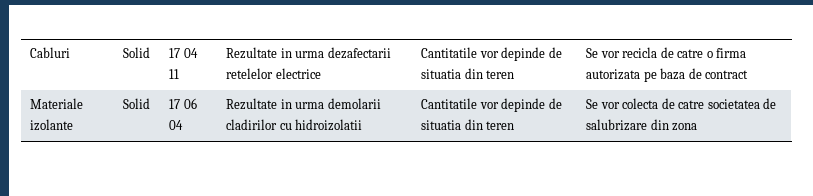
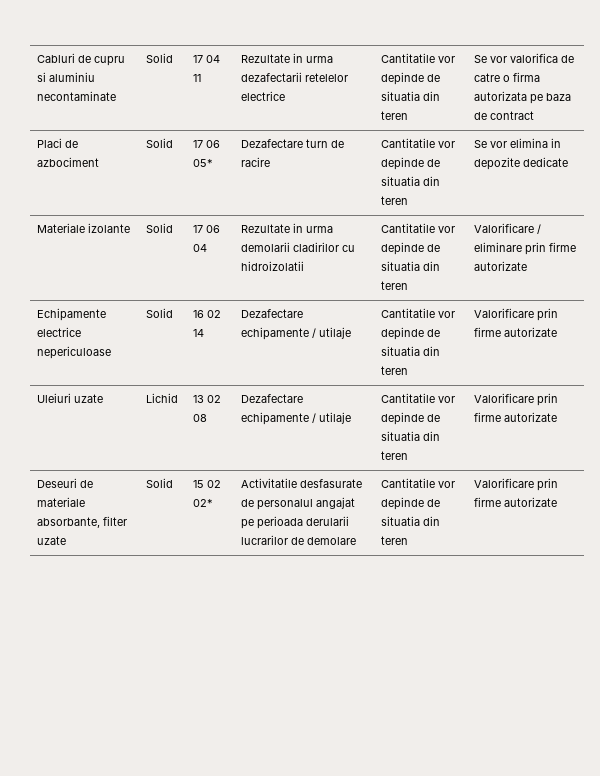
- Cabluri | Solid | 17 04 11 | Rezultate in urma dezafectarii retelelor electrice | Cantitatile vor depinde de situatia din teren | Se vor recicla de catre o firma autorizata pe baza de contract
+ Cabluri de cupru si aluminiu necontaminate | Solid | 17 04 11 | Rezultate in urma dezafectarii retelelor electrice | Cantitatile vor depinde de situatia din teren | Se vor valorifica de catre o firma autorizata pe baza de contract
+ Placi de azbociment | Solid | 17 06 05* | Dezafectare turn de racire | Cantitatile vor depinde de situatia din teren | Se vor elimina in depozite dedicate
- Materiale izolante | Solid | 17 06 04 | Rezultate in urma demolarii cladirilor cu hidroizolatii | Cantitatile vor depinde de situatia din teren | Se vor colecta de catre societatea de salubrizare din zona
+ Materiale izolante | Solid | 17 06 04 | Rezultate in urma demolarii cladirilor cu hidroizolatii | Cantitatile vor depinde de situatia din teren | Valorificare / eliminare prin firme autorizate
+ Echipamente electrice nepericuloase | Solid | 16 02 14 | Dezafectare echipamente / utilaje | Cantitatile vor depinde de situatia din teren | Valorificare prin firme autorizate
+ Uleiuri uzate | Lichid | 13 02 08 | Dezafectare echipamente / utilaje | Cantitatile vor depinde de situatia din teren | Valorificare prin firme autorizate
+ Deseuri de materiale absorbante, filter uzate | Solid | 15 02 02* | Activitatile desfasurate de personalul angajat pe perioada derularii lucrarilor de demolare | Cantitatile vor depinde de situatia din teren | Valorificare prin firme autorizate

